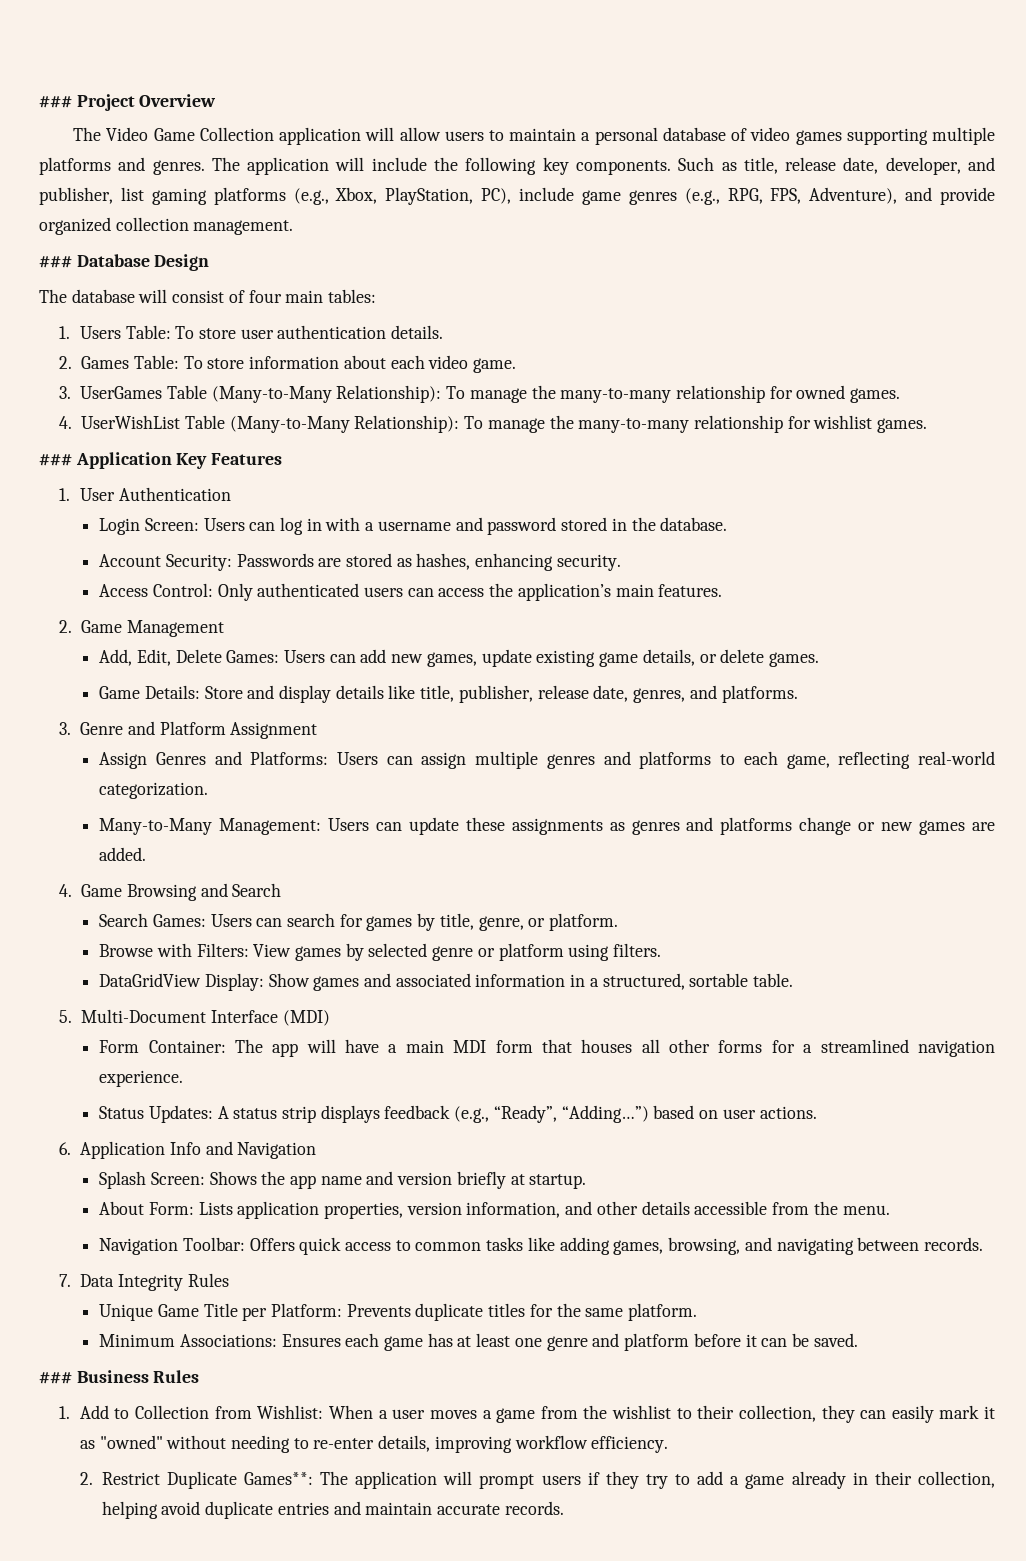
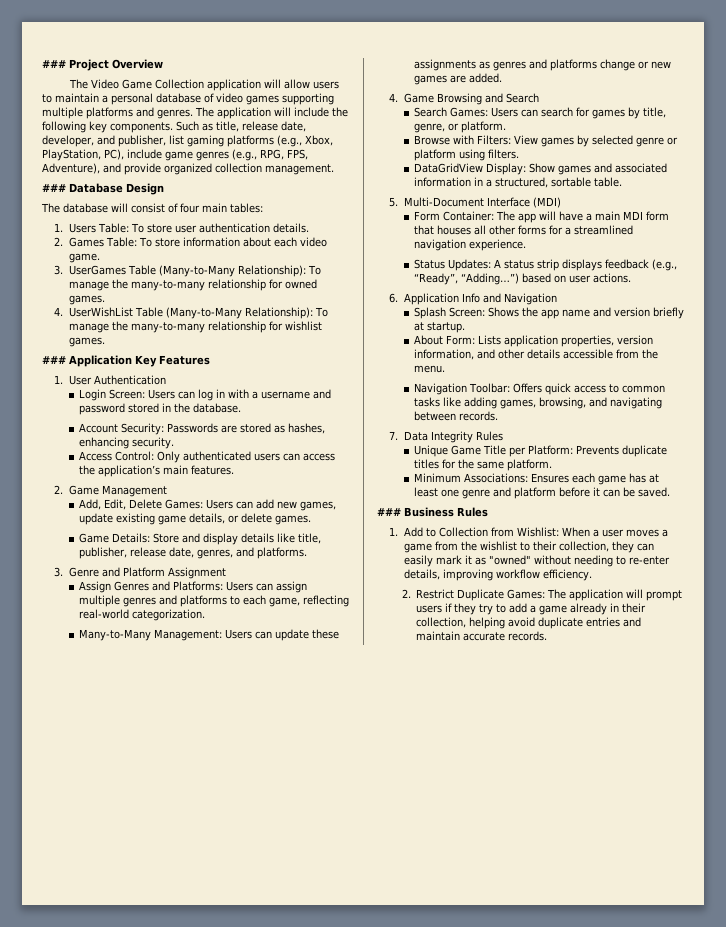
- 2. Restrict Duplicate Games**: The application will prompt users if they try to add a game already in their collection, helping avoid duplicate entries and maintain accurate records.
+ 2. Restrict Duplicate Games: The application will prompt users if they try to add a game already in their collection, helping avoid duplicate entries and maintain accurate records.

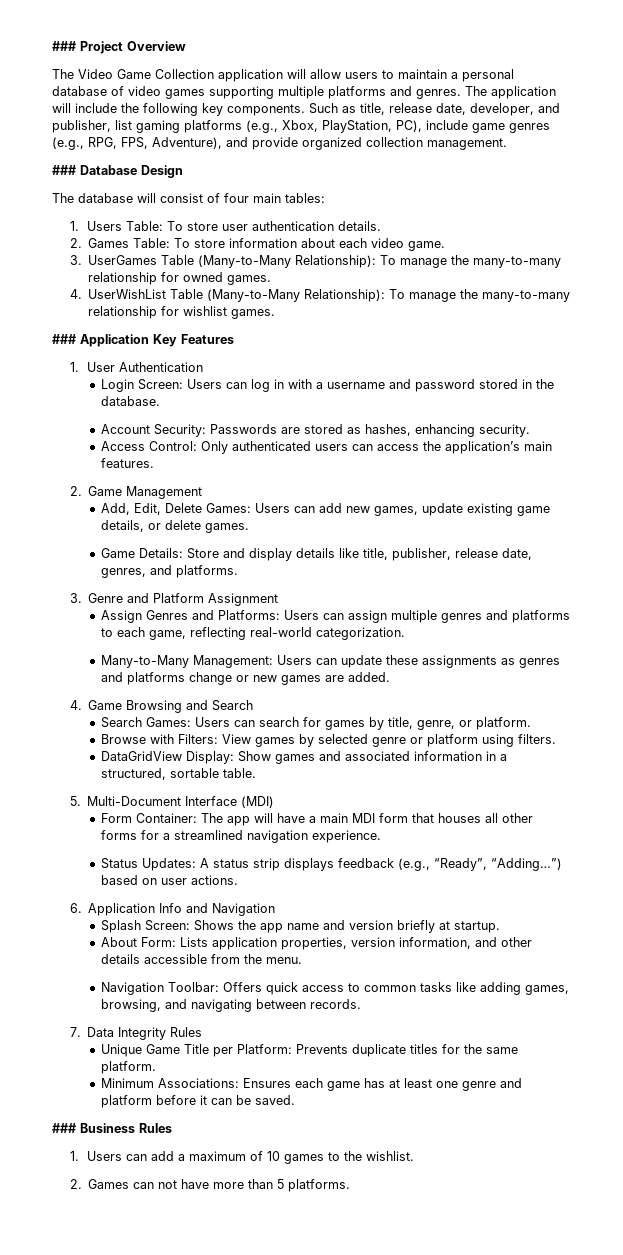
- 1. Add to Collection from Wishlist: When a user moves a game from the wishlist to their collection, they can easily mark it as "owned" without needing to re-enter details, improving workflow efficiency.
- 2. Restrict Duplicate Games: The application will prompt users if they try to add a game already in their collection, helping avoid duplicate entries and maintain accurate records.
+ 1. Users can add a maximum of 10 games to the wishlist.
+ 2. Games can not have more than 5 platforms.

